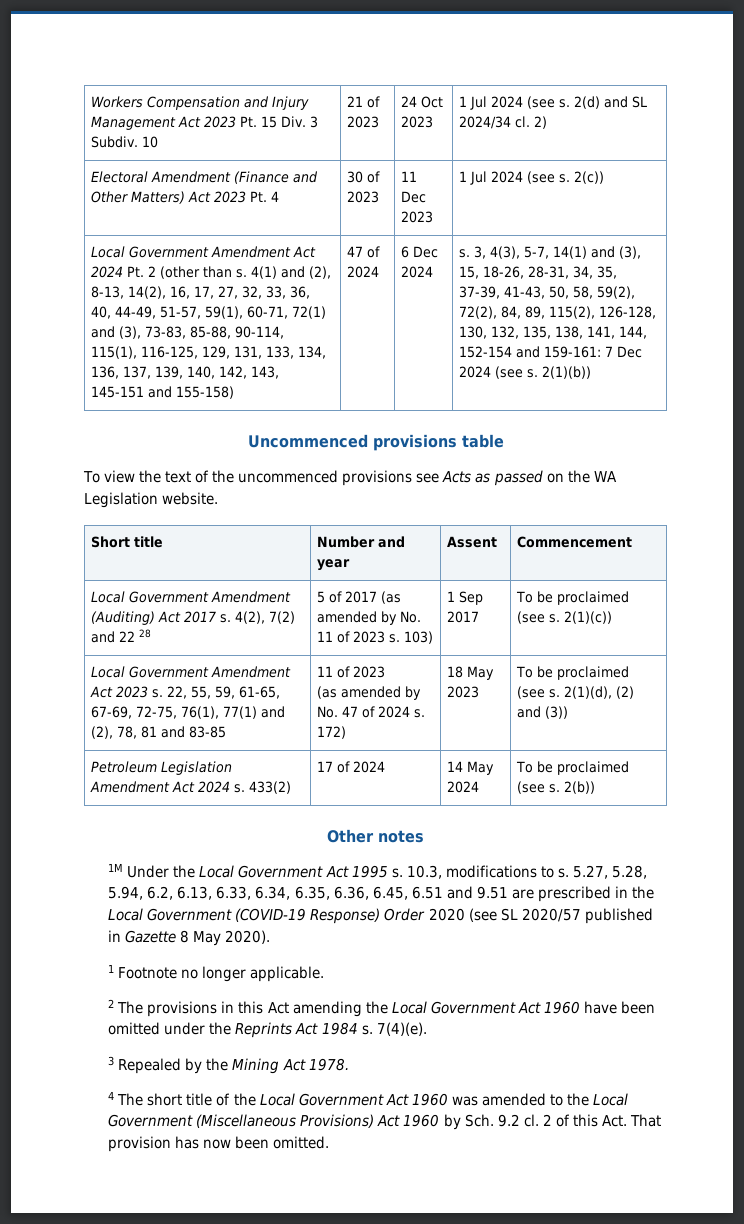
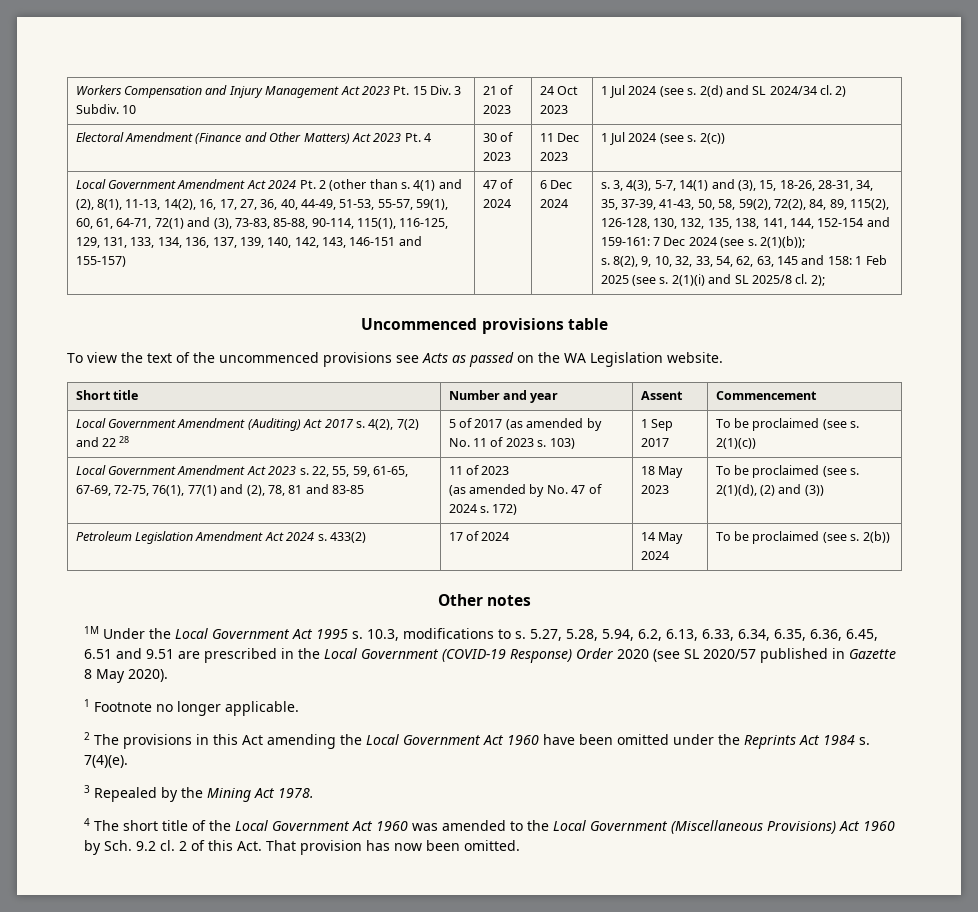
- 4(1) and (2), 8-13, 14(2), 16, 17, 27, 32, 33, 36, 40, 44-49, 51-57, 59(1), 60-71, 72(1) and (3), 73-83, 85-88, 90-114, 115(1), 116-125, 129, 131, 133, 134, 136, 137, 139, 140, 142, 143, 145-151 and 155-158)
+ 4(1) and (2), 8(1), 11-13, 14(2), 16, 17, 27, 36, 40, 44-49, 51-53, 55-57, 59(1), 60, 61, 64-71, 72(1) and (3), 73-83, 85-88, 90-114, 115(1), 116-125, 129, 131, 133, 134, 136, 137, 139, 140, 142, 143, 146-151 and 155-157)
- 2(1)(b))
+ 2(1)(b));
+ s. 8(2), 9, 10, 32, 33, 54, 62, 63, 145 and 158: 1 Feb 2025 (see s. 2(1)(i) and SL 2025/8 cl. 2);

